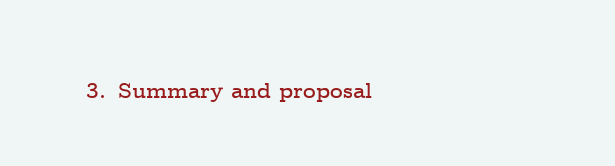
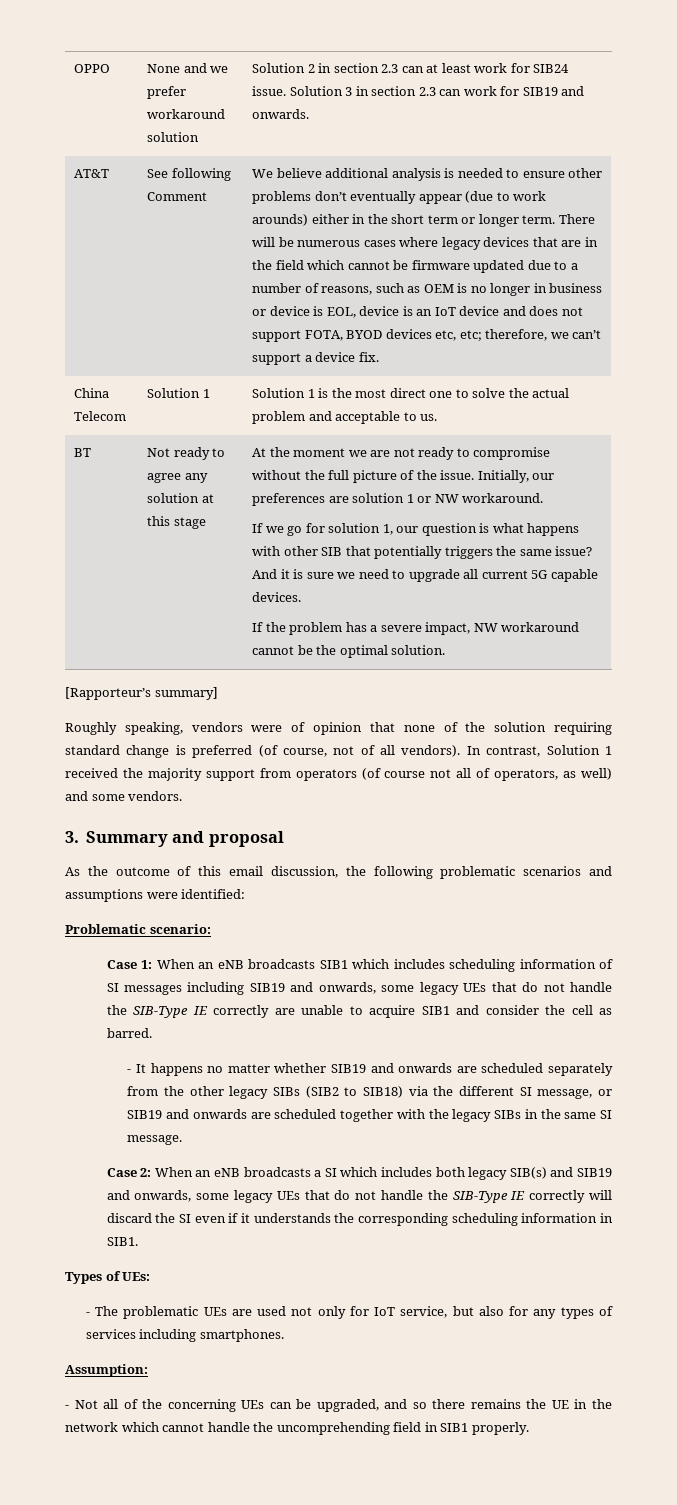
+ OPPO | None and we prefer workaround solution | Solution 2 in section 2.3 can at least work for SIB24 issue. Solution 3 in section 2.3 can work for SIB19 and onwards.
+ AT&T | See following Comment | We believe additional analysis is needed to ensure other problems don’t eventually appear (due to work arounds) either in the short term or longer term. There will be numerous cases where legacy devices that are in the field which cannot be firmware updated due to a number of reasons, such as OEM is no longer in business or device is EOL, device is an IoT device and does not support FOTA, BYOD devices etc, etc; therefore, we can’t support a device fix.
+ China Telecom | Solution 1 | Solution 1 is the most direct one to solve the actual problem and acceptable to us.
+ BT | Not ready to agree any solution at this stage | At the moment we are not ready to compromise without the full picture of the issue. Initially, our preferences are solution 1 or NW workaround.
+ If we go for solution 1, our question is what happens with other SIB that potentially triggers the same issue? And it is sure we need to upgrade all current 5G capable devices.
+ If the problem has a severe impact, NW workaround cannot be the optimal solution.
+ [Rapporteur’s summary]
+ Roughly speaking, vendors were of opinion that none of the solution requiring standard change is preferred (of course, not of all vendors). In contrast, Solution 1 received the majority support from operators (of course not all of operators, as well) and some vendors.
  3. Summary and proposal
+ As the outcome of this email discussion, the following problematic scenarios and assumptions were identified:
+ Problematic scenario:
+ Case 1: When an eNB broadcasts SIB1 which includes scheduling information of SI messages including SIB19 and onwards, some legacy UEs that do not handle the SIB-Type IE correctly are unable to acquire SIB1 and consider the cell as barred.
+ - It happens no matter whether SIB19 and onwards are scheduled separately from the other legacy SIBs (SIB2 to SIB18) via the different SI message, or SIB19 and onwards are scheduled together with the legacy SIBs in the same SI message.
+ Case 2: When an eNB broadcasts a SI which includes both legacy SIB(s) and SIB19 and onwards, some legacy UEs that do not handle the SIB-Type IE correctly will discard the SI even if it understands the corresponding scheduling information in SIB1.
+ Types of UEs:
+ - The problematic UEs are used not only for IoT service, but also for any types of services including smartphones.
+ Assumption:
+ - Not all of the concerning UEs can be upgraded, and so there remains the UE in the network which cannot handle the uncomprehending field in SIB1 properly.

